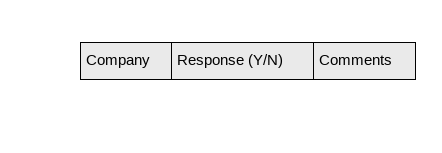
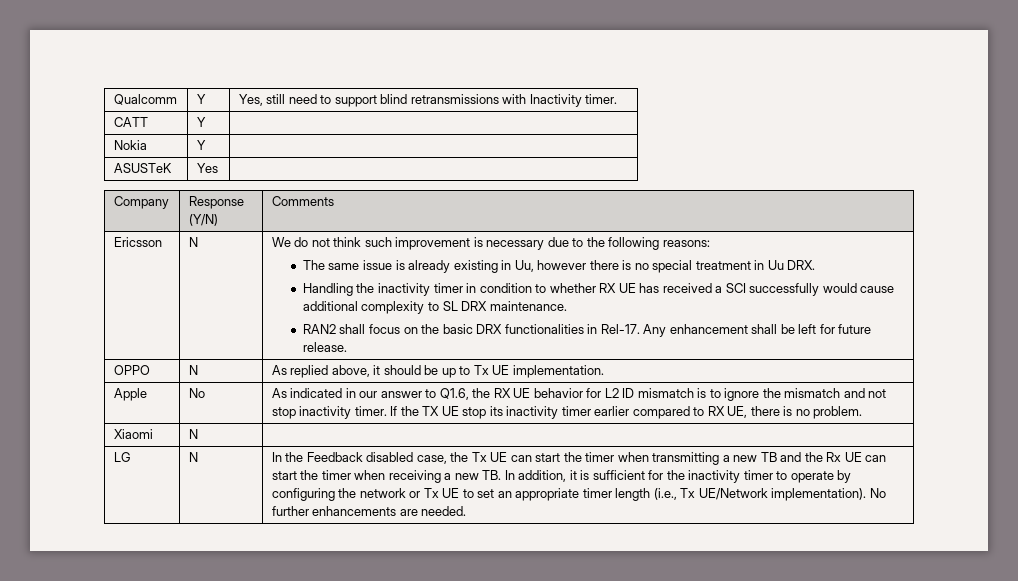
+ Qualcomm | Y | Yes, still need to support blind retransmissions with Inactivity timer.
+ CATT | Y |
+ Nokia | Y |
+ ASUSTeK | Yes |
  Company | Response (Y/N) | Comments
+ Ericsson | N | We do not think such improvement is necessary due to the following reasons:
+ The same issue is already existing in Uu, however there is no special treatment in Uu DRX.
+ Handling the inactivity timer in condition to whether RX UE has received a SCI successfully would cause additional complexity to SL DRX maintenance.
+ RAN2 shall focus on the basic DRX functionalities in Rel-17. Any enhancement shall be left for future release.
+ OPPO | N | As replied above, it should be up to Tx UE implementation.
+ Apple | No | As indicated in our answer to Q1.6, the RX UE behavior for L2 ID mismatch is to ignore the mismatch and not stop inactivity timer. If the TX UE stop its inactivity timer earlier compared to RX UE, there is no problem.
+ Xiaomi | N |
+ LG | N | In the Feedback disabled case, the Tx UE can start the timer when transmitting a new TB and the Rx UE can start the timer when receiving a new TB. In addition, it is sufficient for the inactivity timer to operate by configuring the network or Tx UE to set an appropriate timer length (i.e., Tx UE/Network implementation). No further enhancements are needed.

